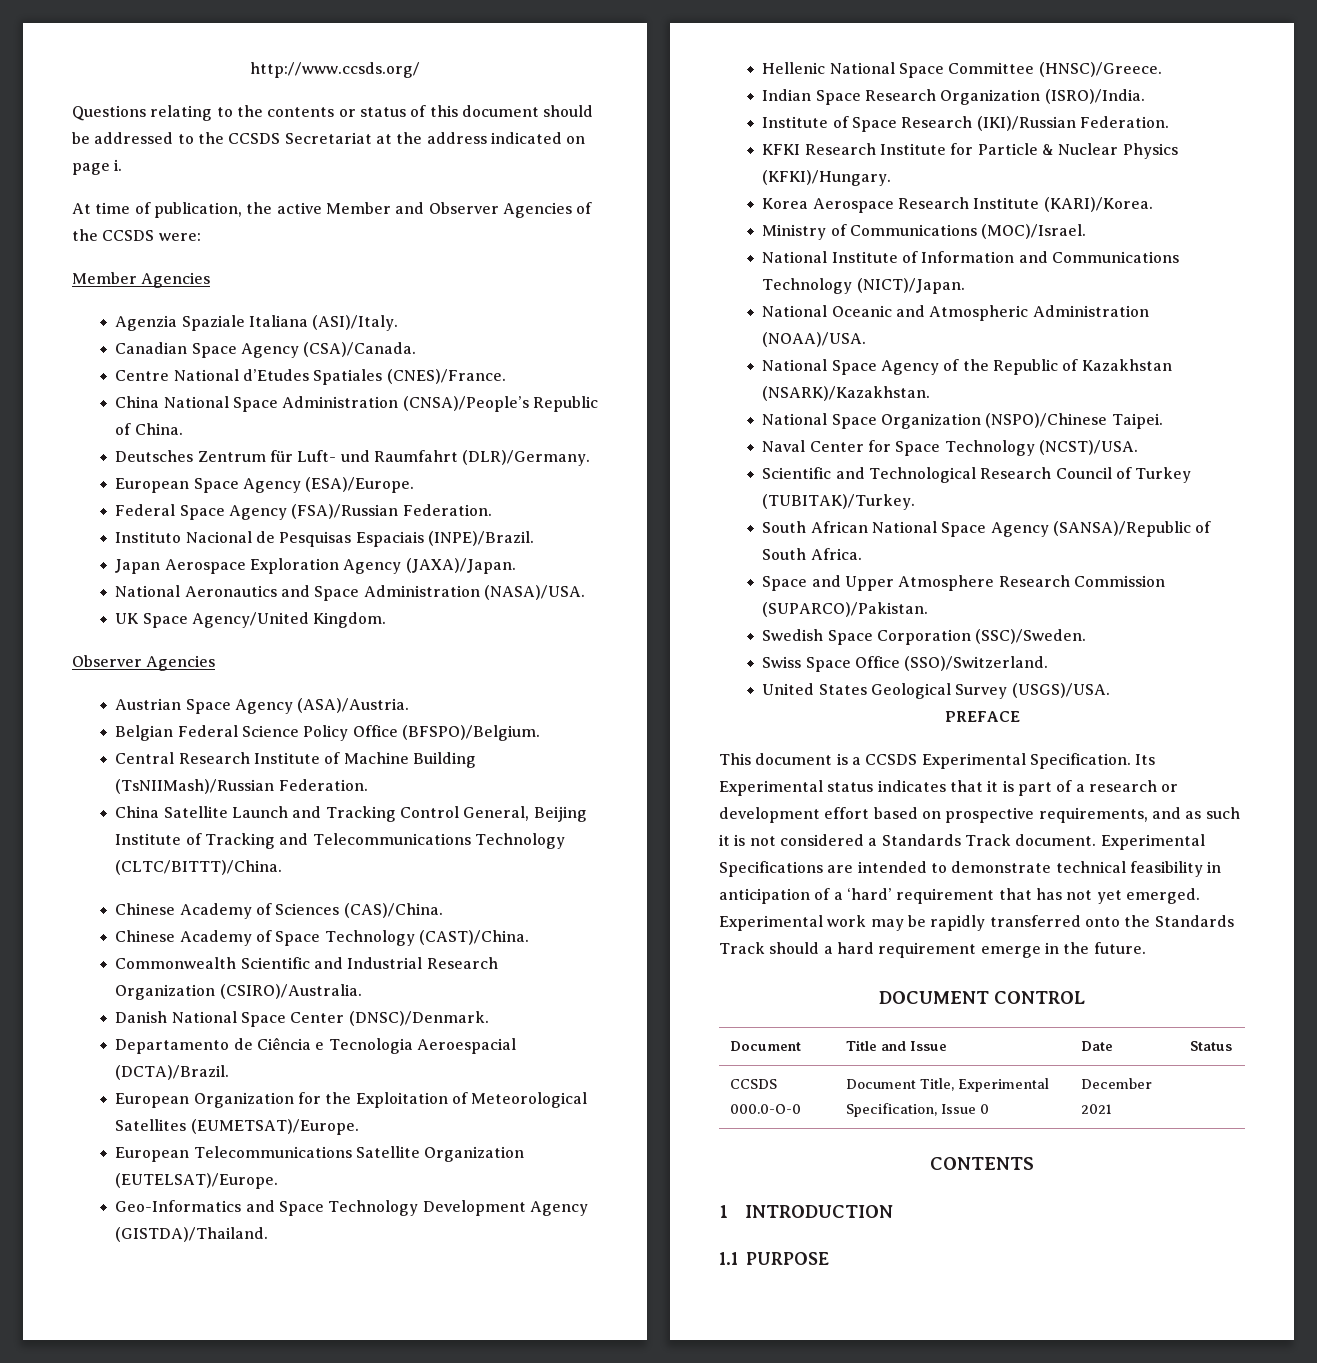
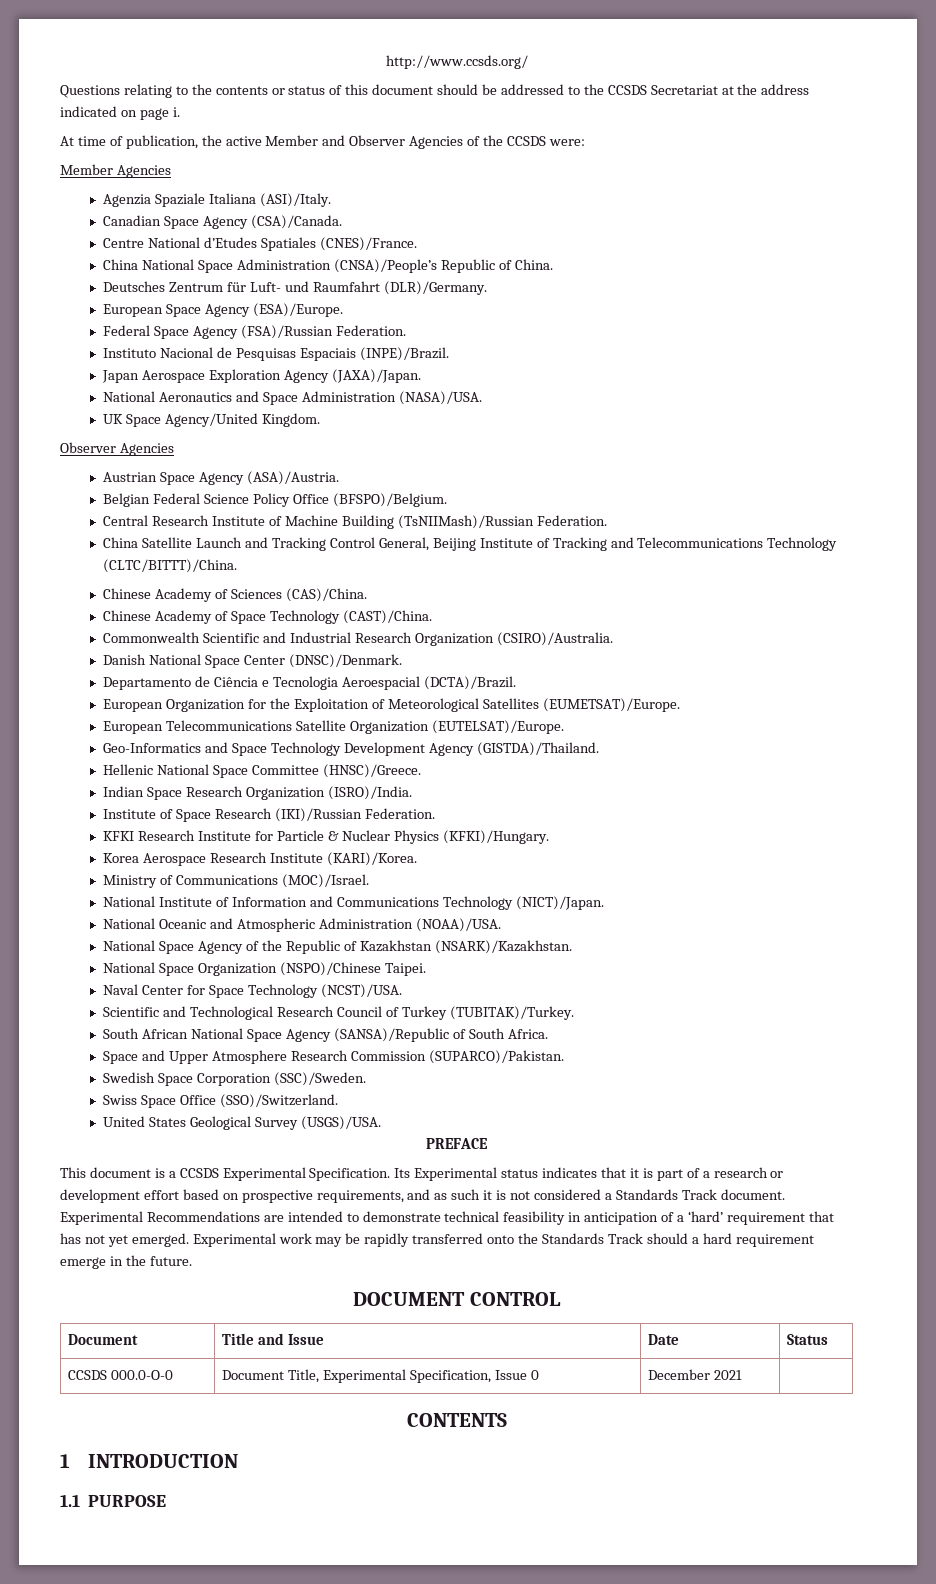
- Experimental Specifications are intended to demonstrate technical feasibility in anticipation of a ‘hard’ requirement that has not yet emerged.
+ Experimental Recommendations are intended to demonstrate technical feasibility in anticipation of a ‘hard’ requirement that has not yet emerged.

